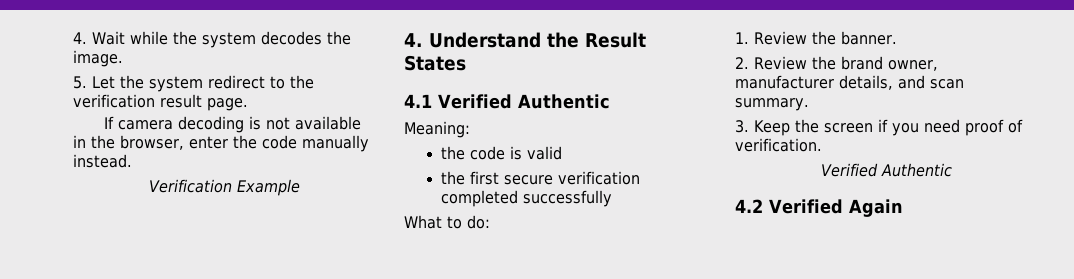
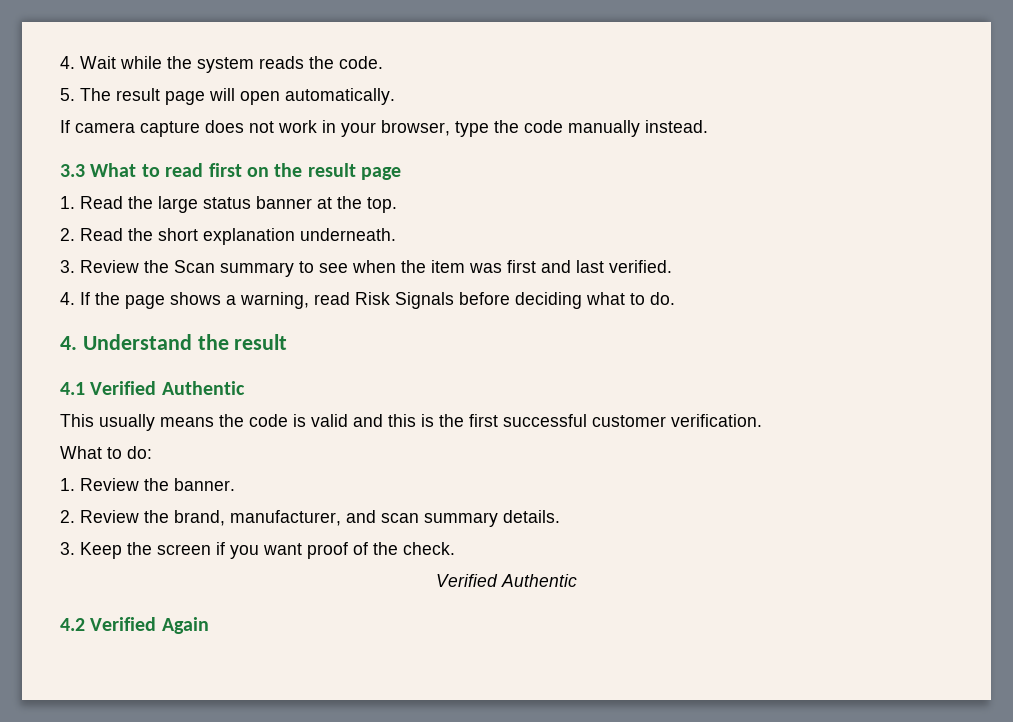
- 4. Wait while the system decodes the image.
- 5. Let the system redirect to the verification result page.
- If camera decoding is not available in the browser, enter the code manually instead.
- Verification Example
+ 4. Wait while the system reads the code.
+ 5. The result page will open automatically.
+ If camera capture does not work in your browser, type the code manually instead.
+ 3.3 What to read first on the result page
+ 1. Read the large status banner at the top.
+ 2. Read the short explanation underneath.
+ 3. Review the Scan summary to see when the item was first and last verified.
+ 4. If the page shows a warning, read Risk Signals before deciding what to do.
- 4. Understand the Result States
+ 4. Understand the result
- Meaning:
- the code is valid
- the first secure verification completed successfully
+ This usually means the code is valid and this is the first successful customer verification.
- 2. Review the brand owner, manufacturer details, and scan summary.
+ 2. Review the brand, manufacturer, and scan summary details.
- 3. Keep the screen if you need proof of verification.
+ 3. Keep the screen if you want proof of the check.

